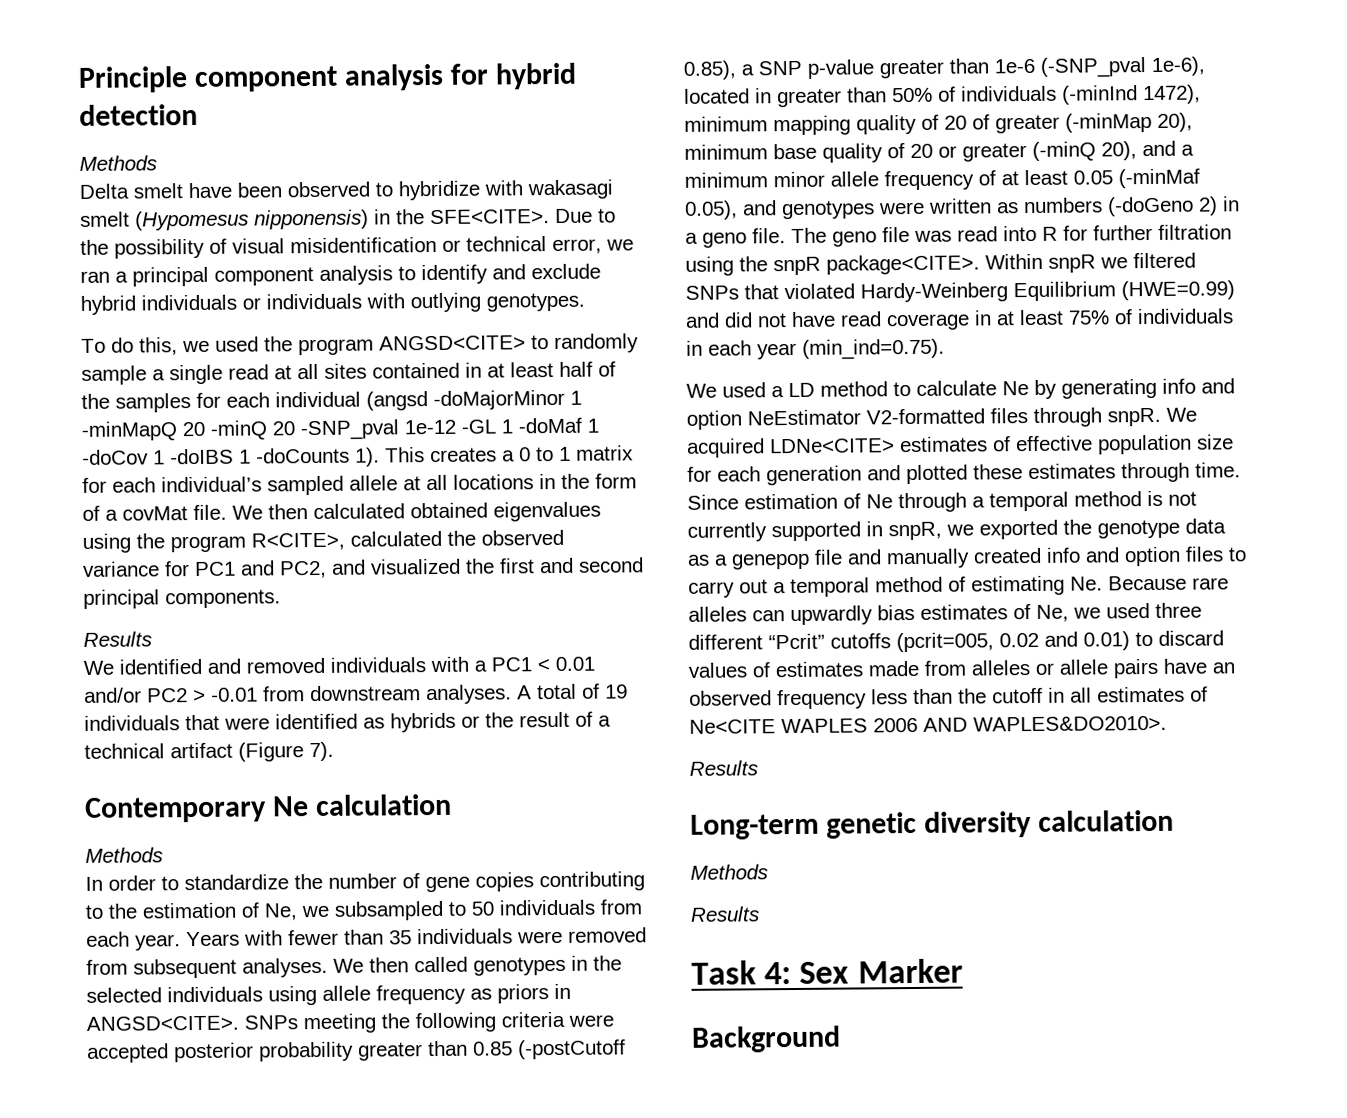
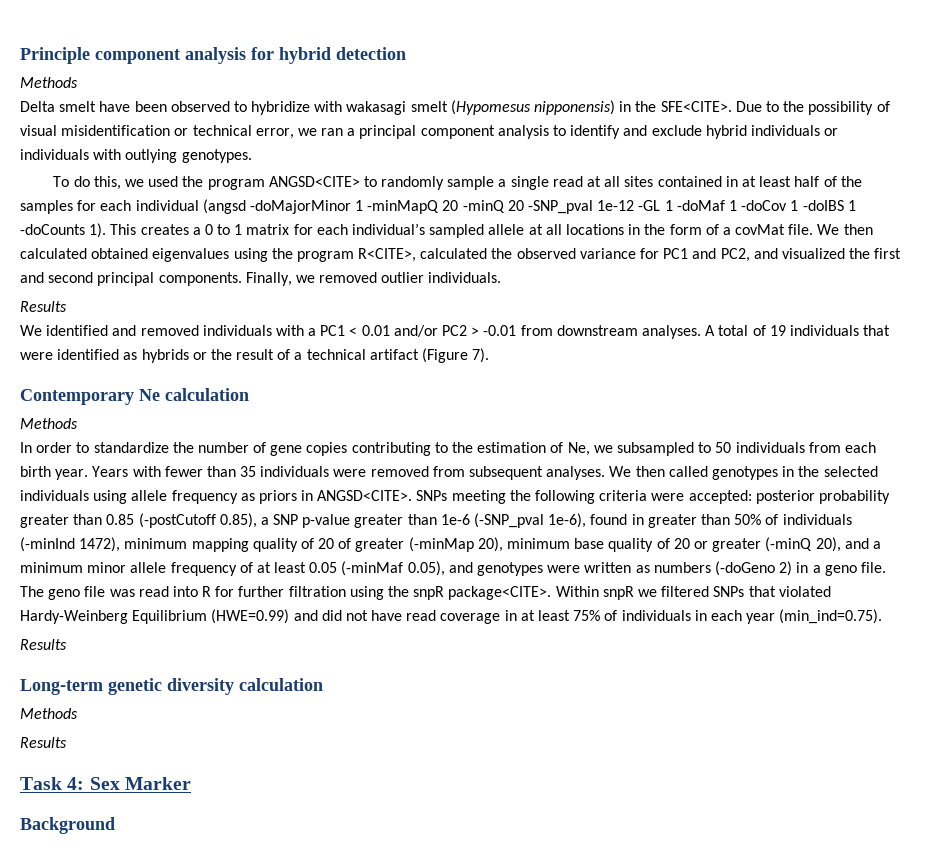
+ Finally, we removed outlier individuals.
- In order to standardize the number of gene copies contributing to the estimation of Ne, we subsampled to 50 individuals from each year.
+ In order to standardize the number of gene copies contributing to the estimation of Ne, we subsampled to 50 individuals from each birth year.
- SNPs meeting the following criteria were accepted posterior probability greater than 0.85 (-postCutoff 0.85), a SNP p-value greater than 1e-6 (-SNP_pval 1e-6), located in greater than 50% of individuals (-minInd 1472), minimum mapping quality of 20 of greater (-minMap 20), minimum base quality of 20 or greater (-minQ 20), and a minimum minor allele frequency of at least 0.05 (-minMaf 0.05), and genotypes were written as numbers (-doGeno 2) in a geno file.
+ SNPs meeting the following criteria were accepted: posterior probability greater than 0.85 (-postCutoff 0.85), a SNP p-value greater than 1e-6 (-SNP_pval 1e-6), found in greater than 50% of individuals (-minInd 1472), minimum mapping quality of 20 of greater (-minMap 20), minimum base quality of 20 or greater (-minQ 20), and a minimum minor allele frequency of at least 0.05 (-minMaf 0.05), and genotypes were written as numbers (-doGeno 2) in a geno file.
- We used a LD method to calculate Ne by generating info and option NeEstimator V2-formatted files through snpR. We acquired LDNe<CITE> estimates of effective population size for each generation and plotted these estimates through time. Since estimation of Ne through a temporal method is not currently supported in snpR, we exported the genotype data as a genepop file and manually created info and option files to carry out a temporal method of estimating Ne. Because rare alleles can upwardly bias estimates of Ne, we used three different “Pcrit” cutoffs (pcrit=005, 0.02 and 0.01) to discard values of estimates made from alleles or allele pairs have an observed frequency less than the cutoff in all estimates of Ne<CITE WAPLES 2006 AND WAPLES&DO2010>.

